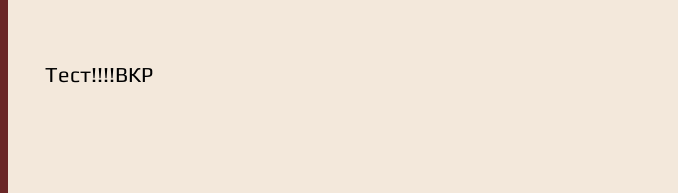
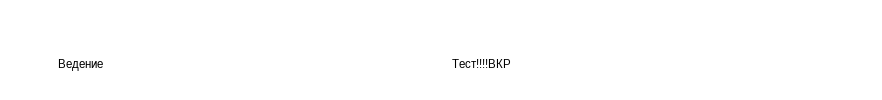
+ Ведение

